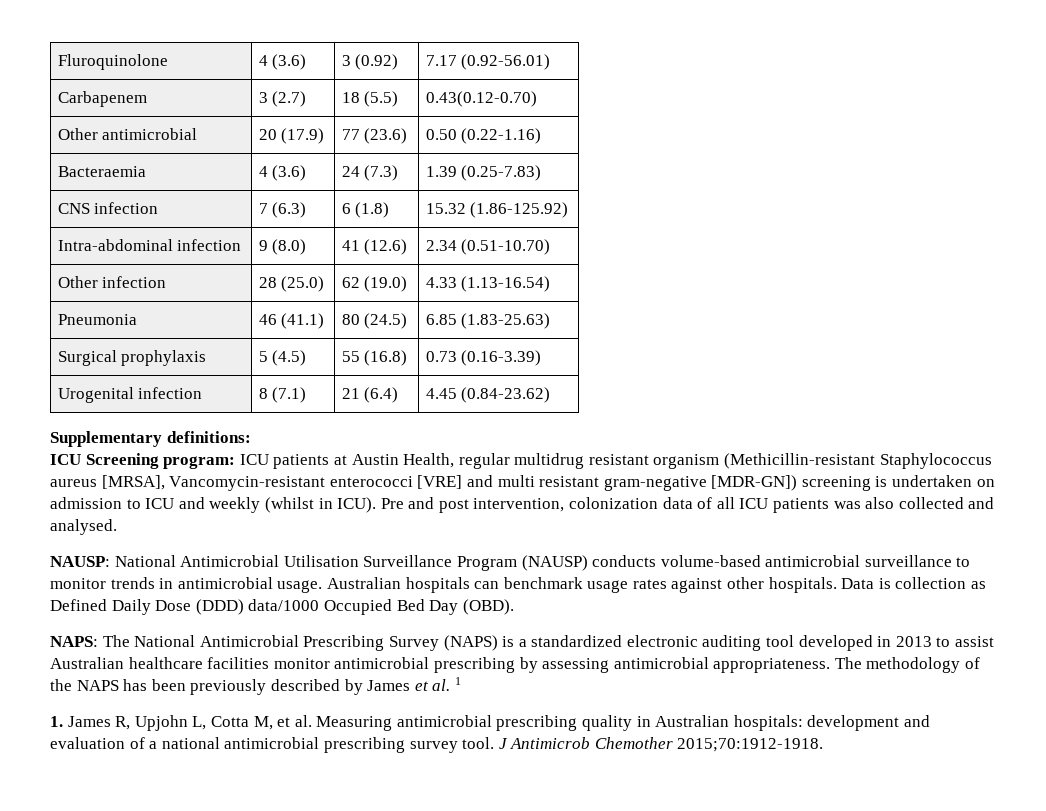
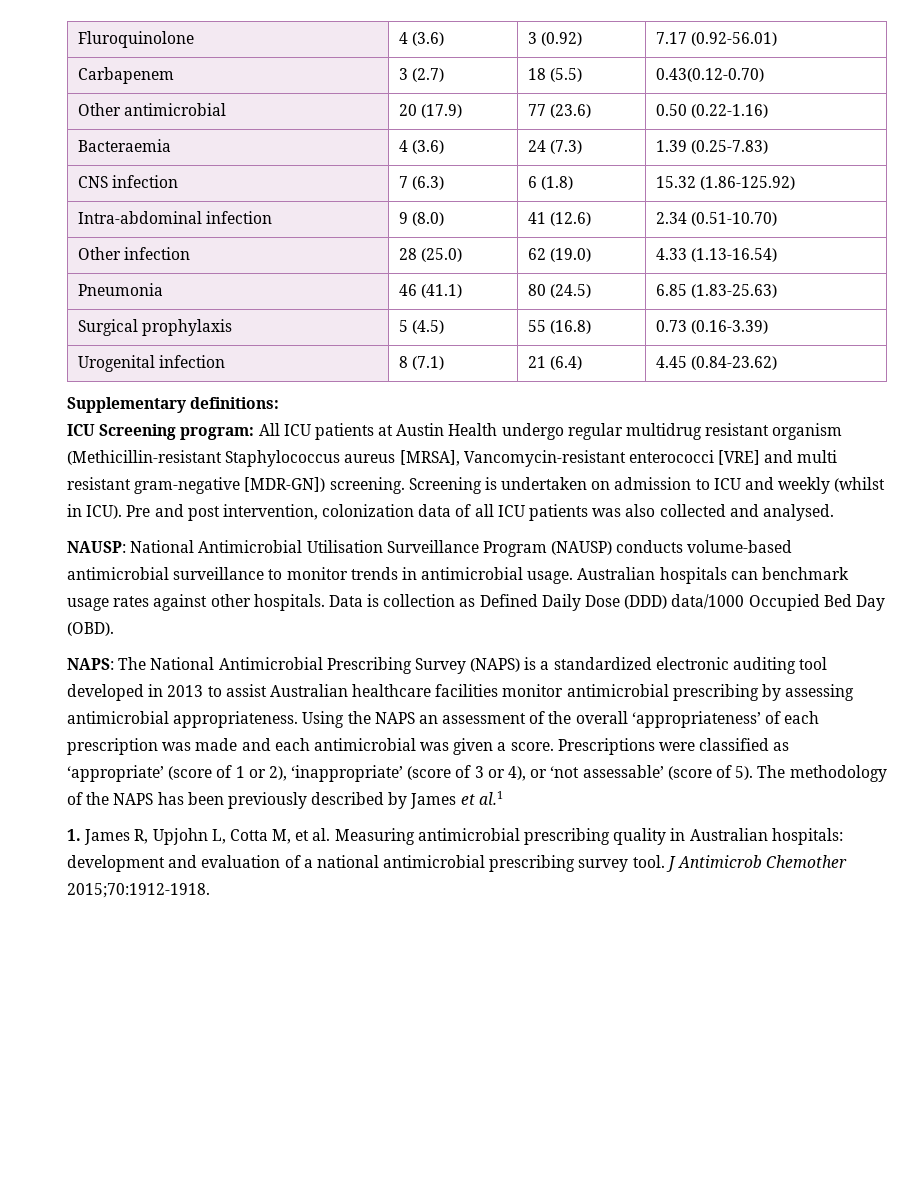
- ICU Screening program: ICU patients at Austin Health, regular multidrug resistant organism (Methicillin-resistant Staphylococcus aureus [MRSA], Vancomycin-resistant enterococci [VRE] and multi resistant gram-negative [MDR-GN]) screening is undertaken on admission to ICU and weekly (whilst in ICU).
+ ICU Screening program: All ICU patients at Austin Health undergo regular multidrug resistant organism (Methicillin-resistant Staphylococcus aureus [MRSA], Vancomycin-resistant enterococci [VRE] and multi resistant gram-negative [MDR-GN]) screening. Screening is undertaken on admission to ICU and weekly (whilst in ICU).
+ Using the NAPS an assessment of the overall ‘appropriateness’ of each prescription was made and each antimicrobial was given a score. Prescriptions were classified as ‘appropriate’ (score of 1 or 2), ‘inappropriate’ (score of 3 or 4), or ‘not assessable’ (score of 5).
- The methodology of the NAPS has been previously described by James et al. 1
+ The methodology of the NAPS has been previously described by James et al.1

